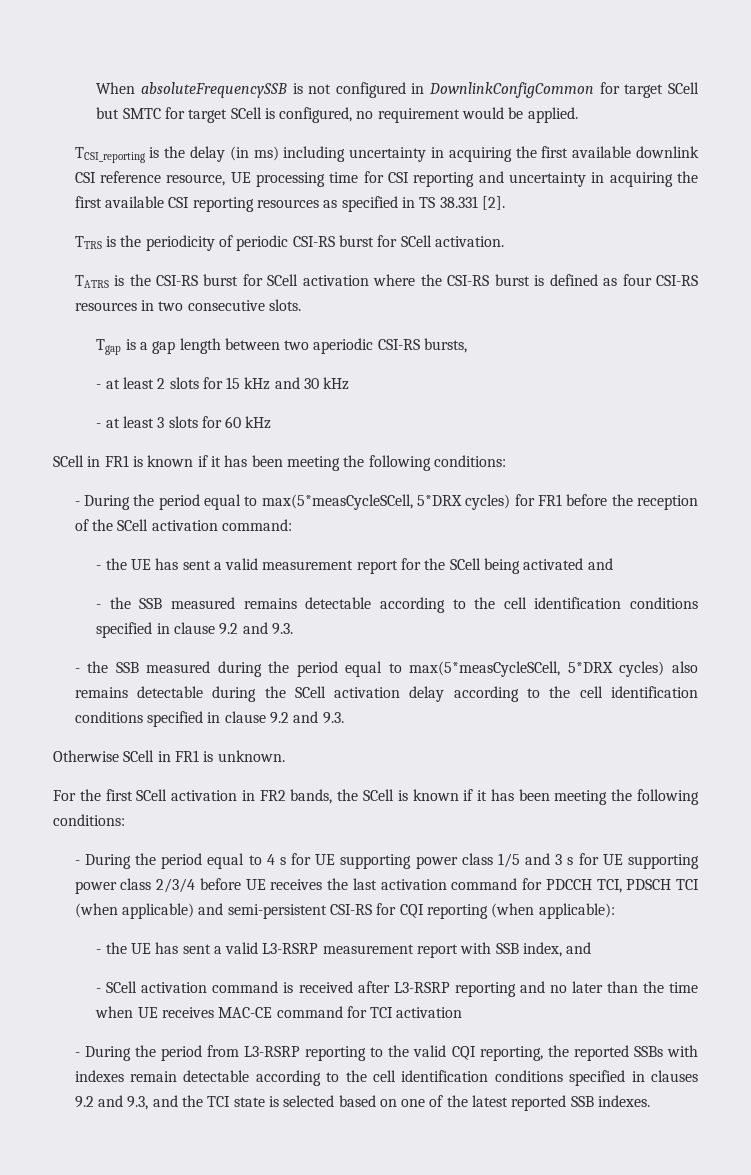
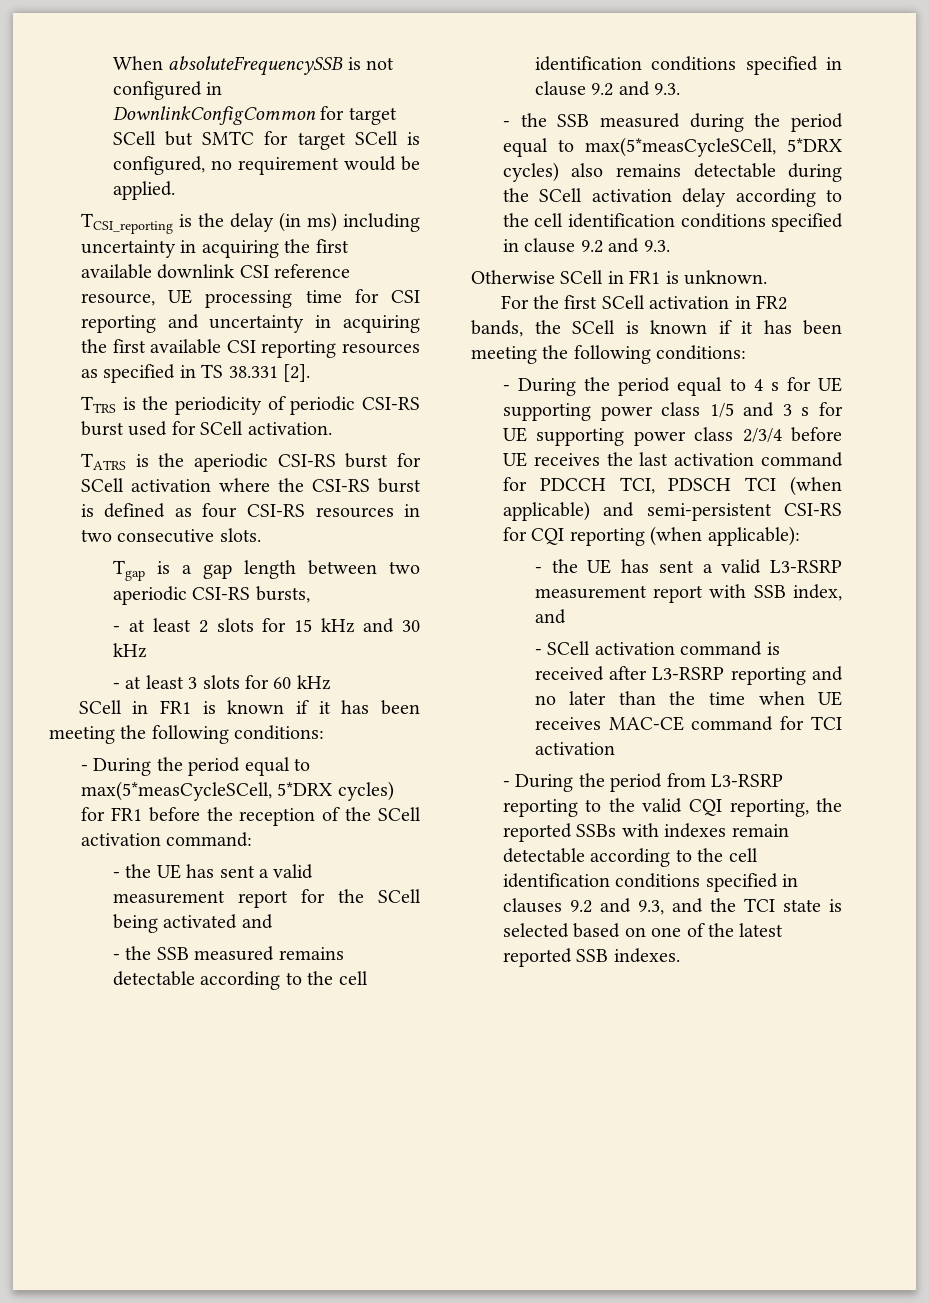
- TTRS is the periodicity of periodic CSI-RS burst for SCell activation.
+ TTRS is the periodicity of periodic CSI-RS burst used for SCell activation.
- TATRS is the CSI-RS burst for SCell activation where the CSI-RS burst is defined as four CSI-RS resources in two consecutive slots.
+ TATRS is the aperiodic CSI-RS burst for SCell activation where the CSI-RS burst is defined as four CSI-RS resources in two consecutive slots.

